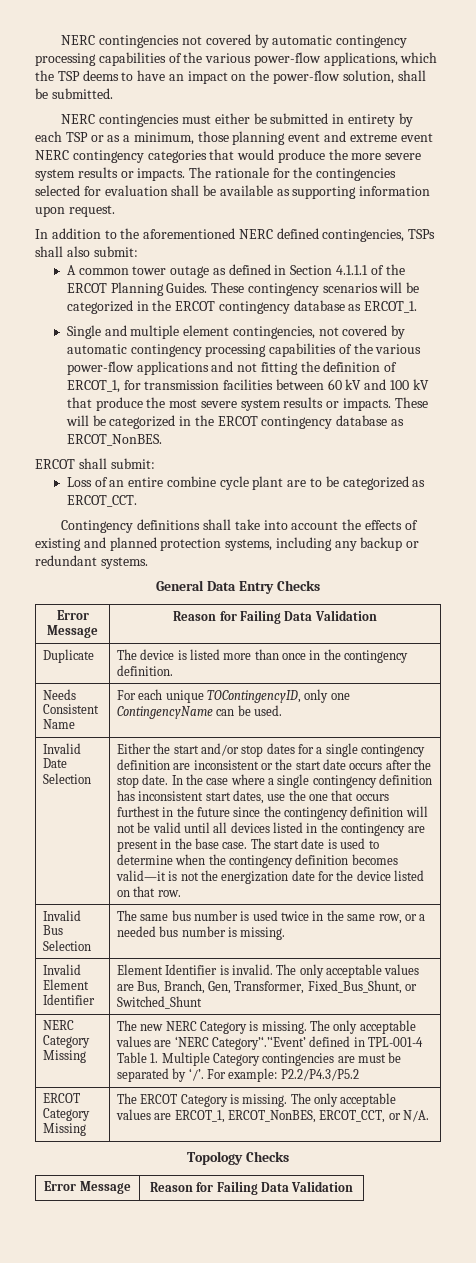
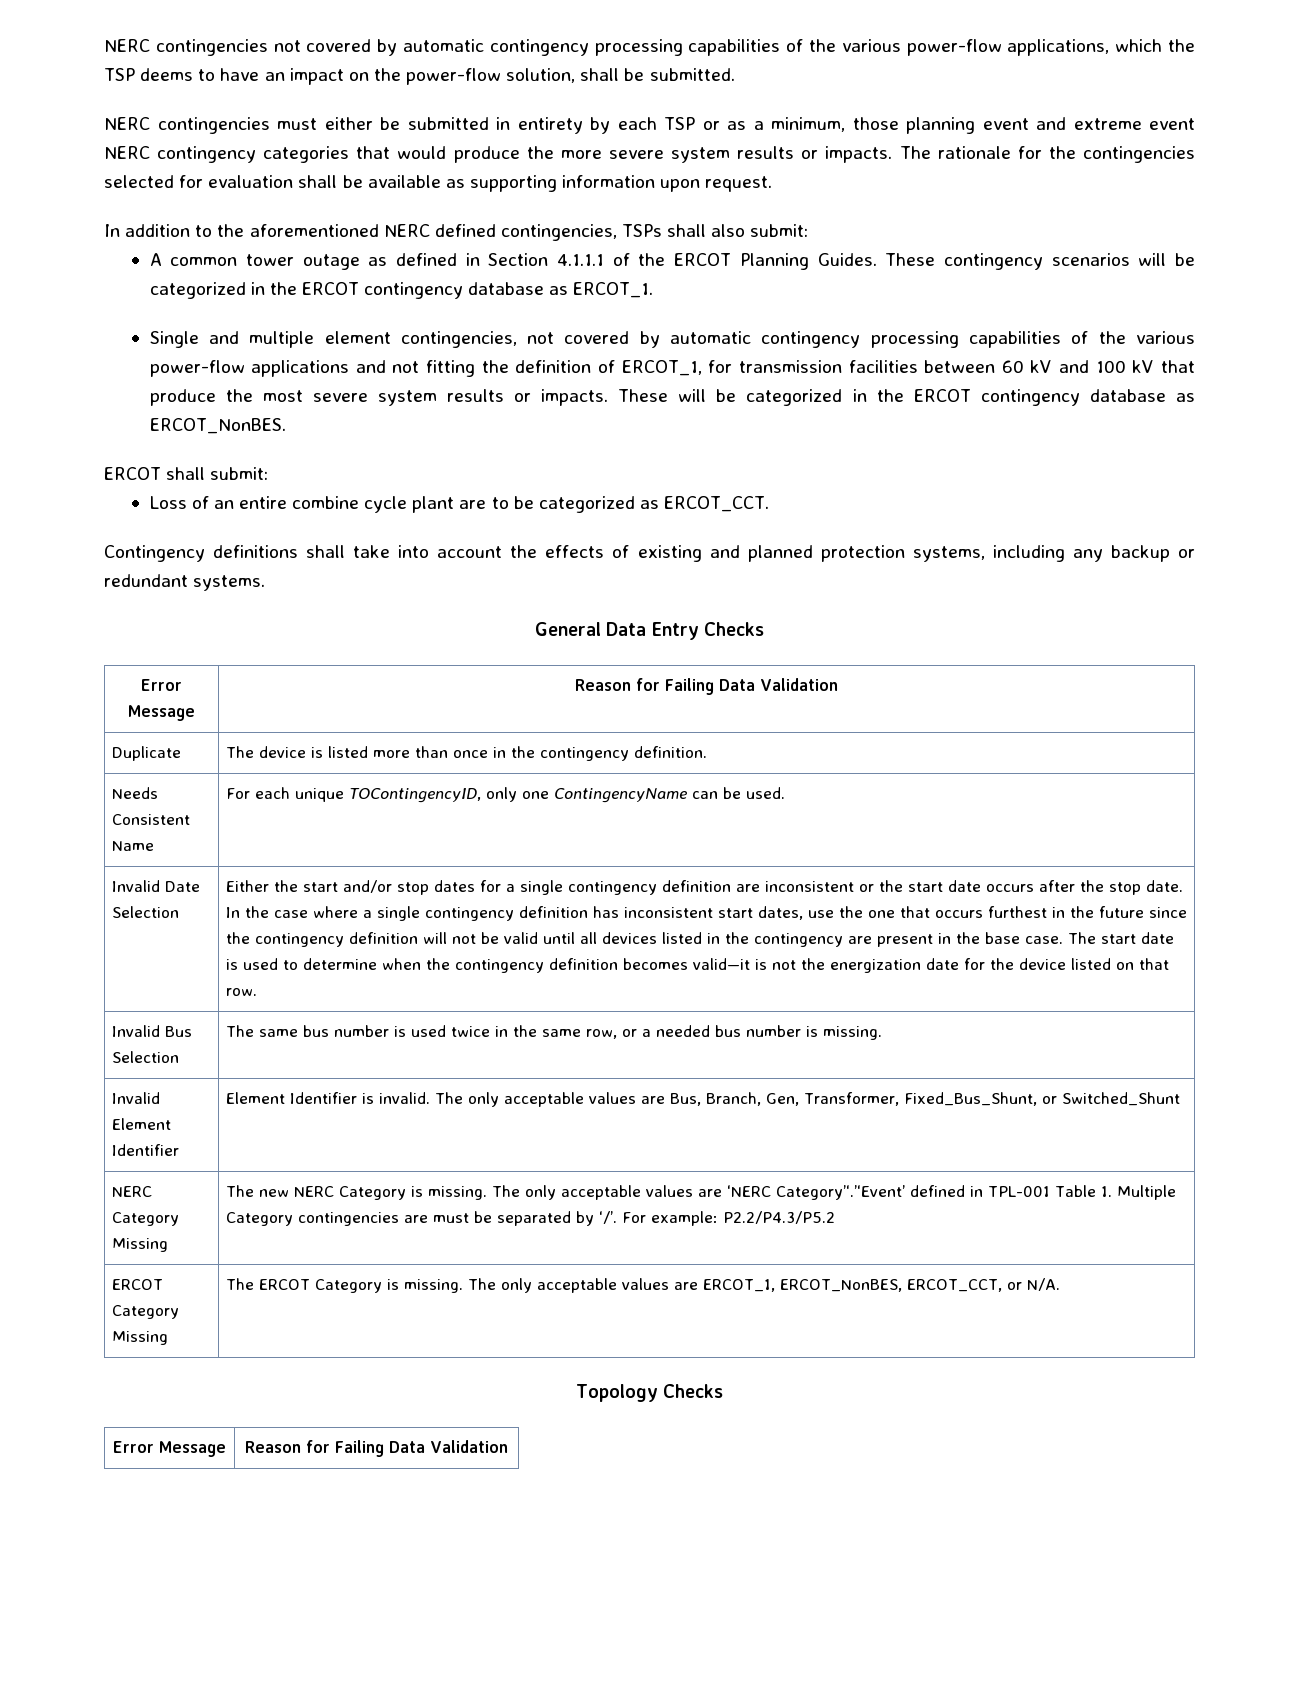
- NERC Category Missing | The new NERC Category is missing. The only acceptable values are ‘NERC Category’‘.’‘Event’ defined in TPL-001-4 Table 1. Multiple Category contingencies are must be separated by ‘/’. For example: P2.2/P4.3/P5.2
+ NERC Category Missing | The new NERC Category is missing. The only acceptable values are ‘NERC Category’‘.’‘Event’ defined in TPL-001 Table 1. Multiple Category contingencies are must be separated by ‘/’. For example: P2.2/P4.3/P5.2

